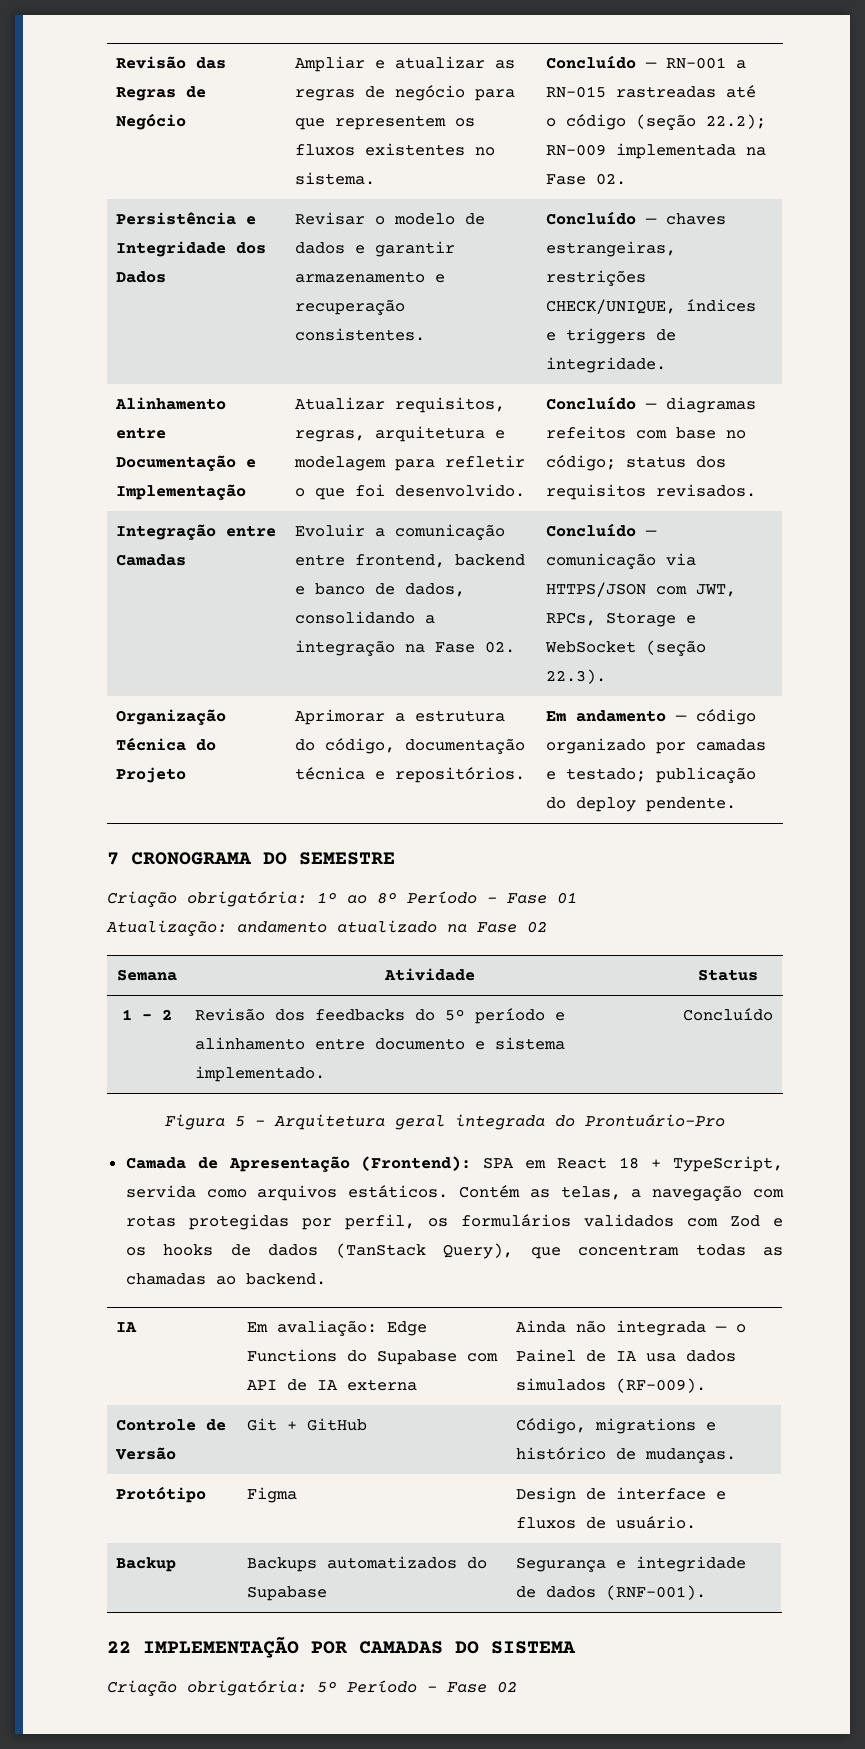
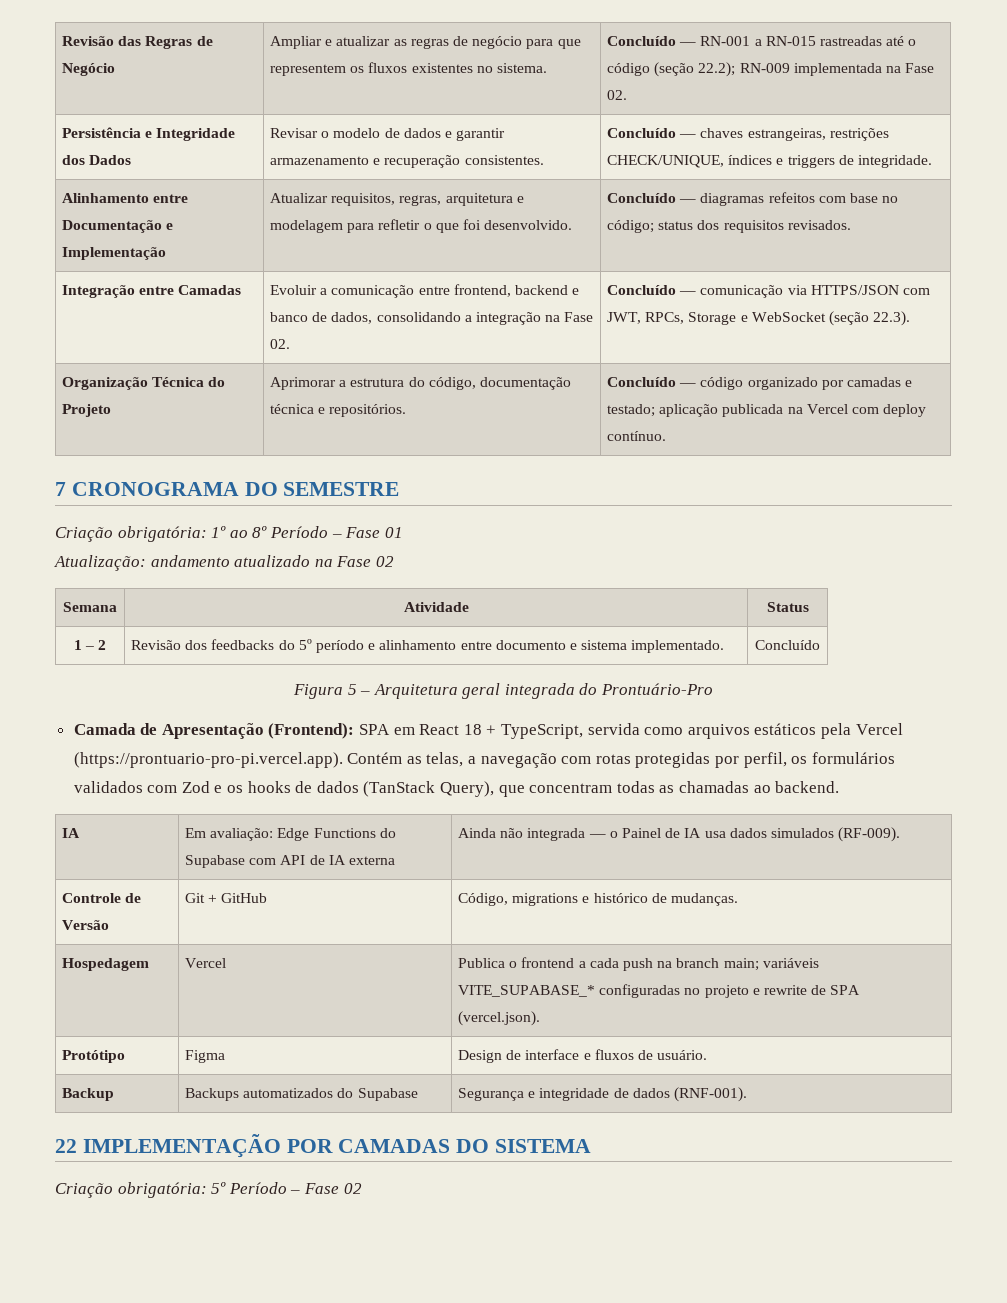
- Organização Técnica do Projeto | Aprimorar a estrutura do código, documentação técnica e repositórios. | Em andamento — código organizado por camadas e testado; publicação do deploy pendente.
+ Organização Técnica do Projeto | Aprimorar a estrutura do código, documentação técnica e repositórios. | Concluído — código organizado por camadas e testado; aplicação publicada na Vercel com deploy contínuo.
- Camada de Apresentação (Frontend): SPA em React 18 + TypeScript, servida como arquivos estáticos. Contém as telas, a navegação com rotas protegidas por perfil, os formulários validados com Zod e os hooks de dados (TanStack Query), que concentram todas as chamadas ao backend.
+ Camada de Apresentação (Frontend): SPA em React 18 + TypeScript, servida como arquivos estáticos pela Vercel (https://prontuario-pro-pi.vercel.app). Contém as telas, a navegação com rotas protegidas por perfil, os formulários validados com Zod e os hooks de dados (TanStack Query), que concentram todas as chamadas ao backend.
+ Hospedagem | Vercel | Publica o frontend a cada push na branch main; variáveis VITE_SUPABASE_* configuradas no projeto e rewrite de SPA (vercel.json).

